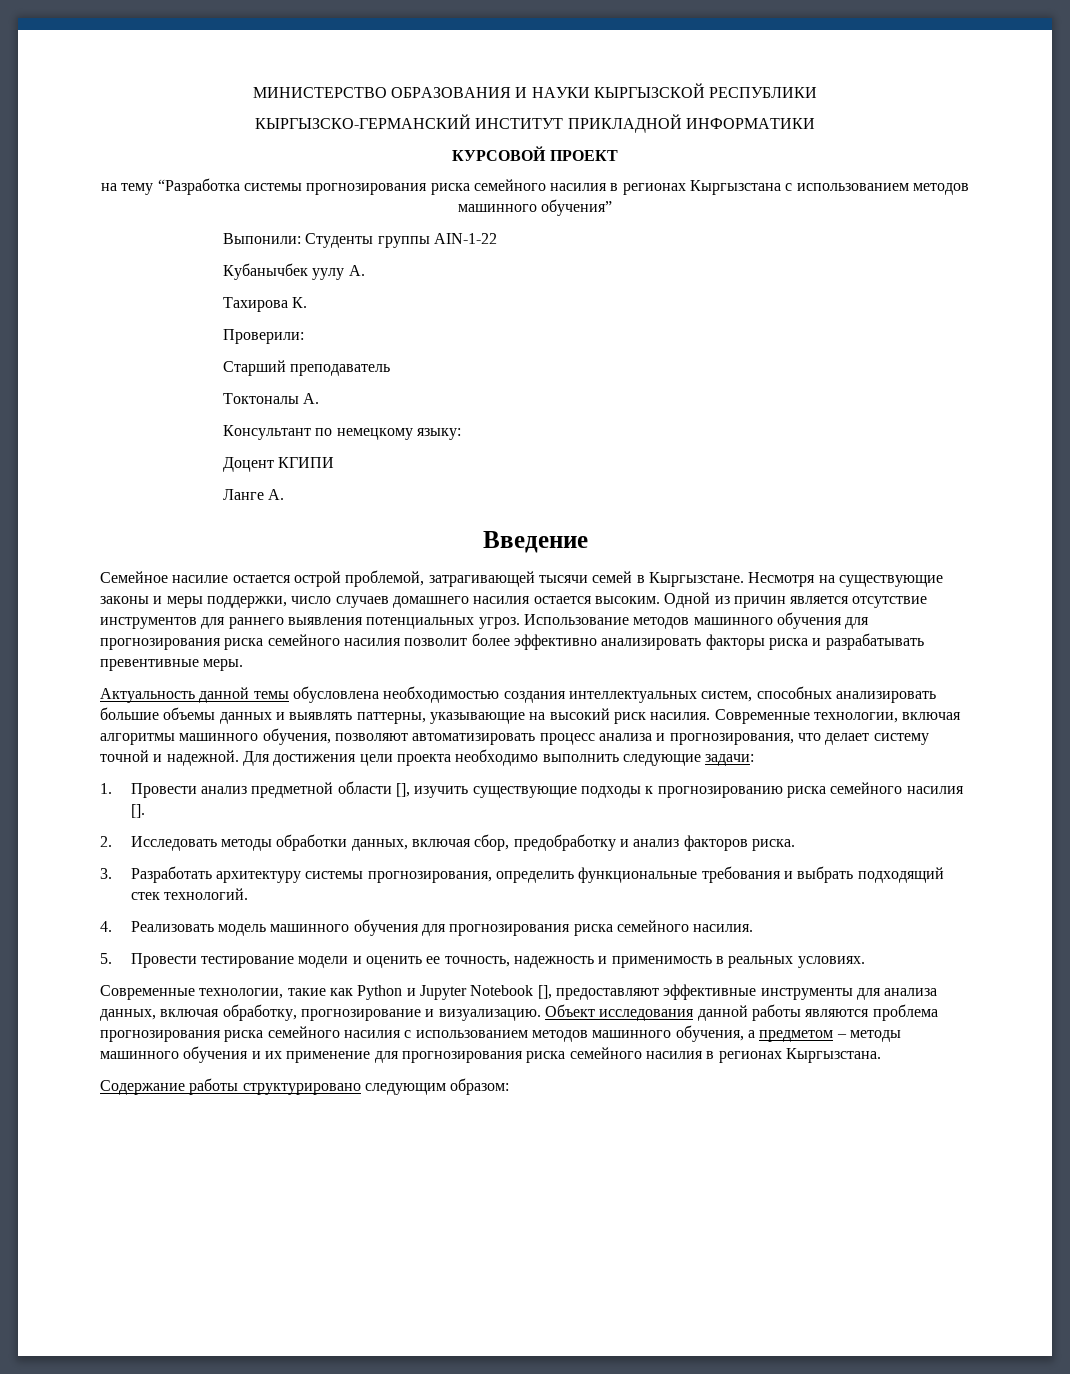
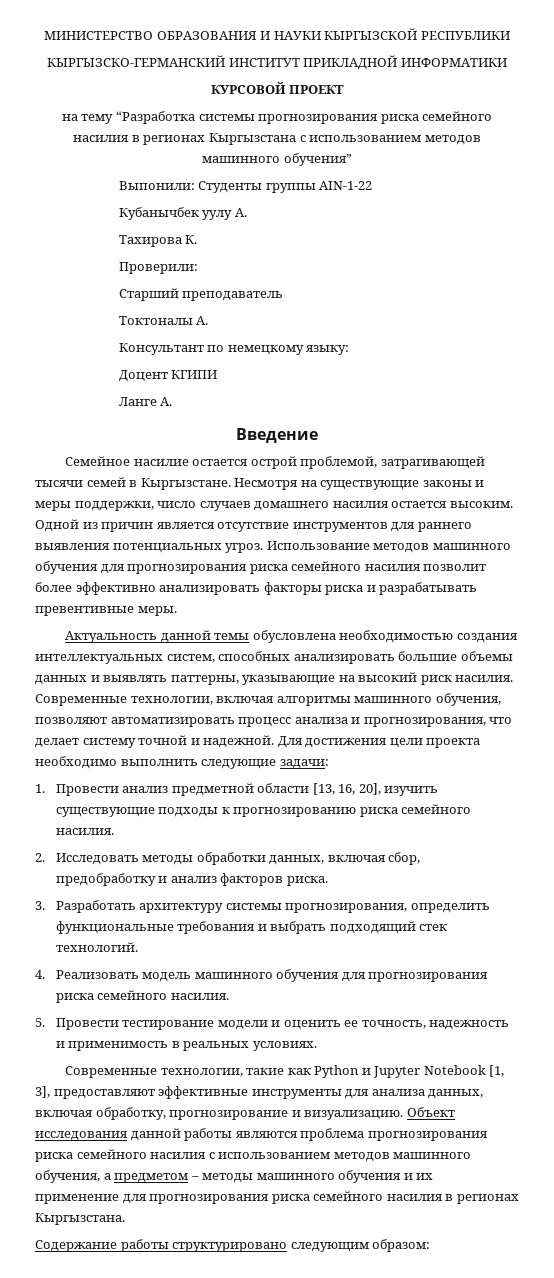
- 1. Провести анализ предметной области [], изучить существующие подходы к прогнозированию риска семейного насилия [].
+ 1. Провести анализ предметной области [13, 16, 20], изучить существующие подходы к прогнозированию риска семейного насилия.
- Современные технологии, такие как Python и Jupyter Notebook [], предоставляют эффективные инструменты для анализа данных, включая обработку, прогнозирование и визуализацию.
+ Современные технологии, такие как Python и Jupyter Notebook [1, 3], предоставляют эффективные инструменты для анализа данных, включая обработку, прогнозирование и визуализацию.

